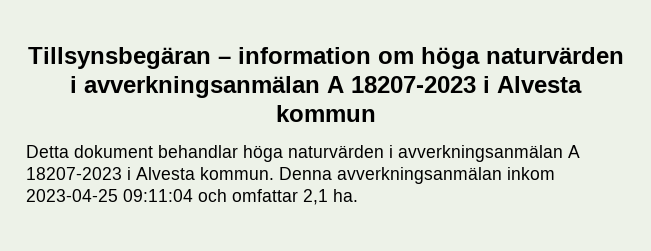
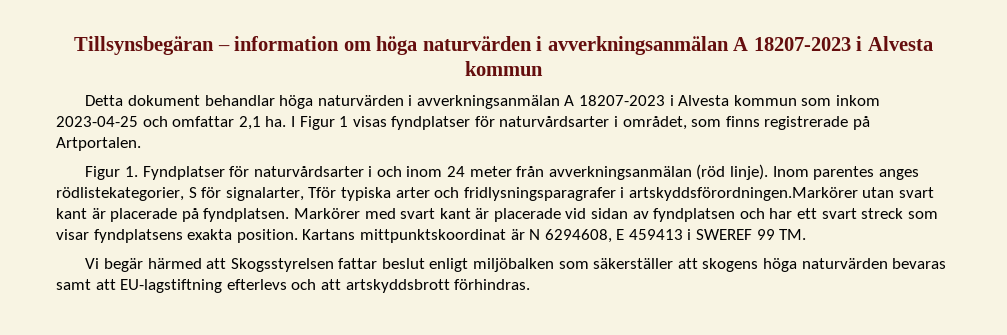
- Detta dokument behandlar höga naturvärden i avverkningsanmälan A 18207-2023 i Alvesta kommun. Denna avverkningsanmälan inkom 2023-04-25 09:11:04 och omfattar 2,1 ha.
+ Detta dokument behandlar höga naturvärden i avverkningsanmälan A 18207-2023 i Alvesta kommun som inkom 2023-04-25 och omfattar 2,1 ha.
+ I Figur 1 visas fyndplatser för naturvårdsarter i området, som finns registrerade på Artportalen.
+ Figur 1. Fyndplatser för naturvårdsarter i och inom 24 meter från avverkningsanmälan (röd linje). Inom parentes anges rödlistekategorier, S för signalarter, Tför typiska arter och fridlysningsparagrafer i artskyddsförordningen.Markörer utan svart kant är placerade på fyndplatsen. Markörer med svart kant är placerade vid sidan av fyndplatsen och har ett svart streck som visar fyndplatsens exakta position. Kartans mittpunktskoordinat är N 6294608, E 459413 i SWEREF 99 TM.
+ Vi begär härmed att Skogsstyrelsen fattar beslut enligt miljöbalken som säkerställer att skogens höga naturvärden bevaras samt att EU-lagstiftning efterlevs och att artskyddsbrott förhindras.

